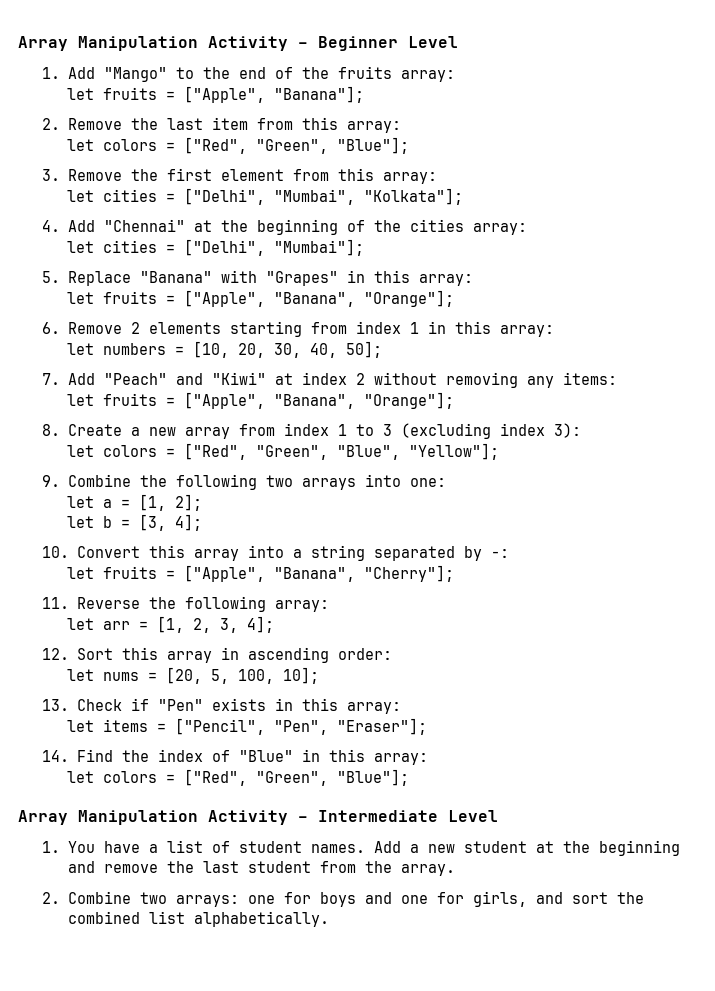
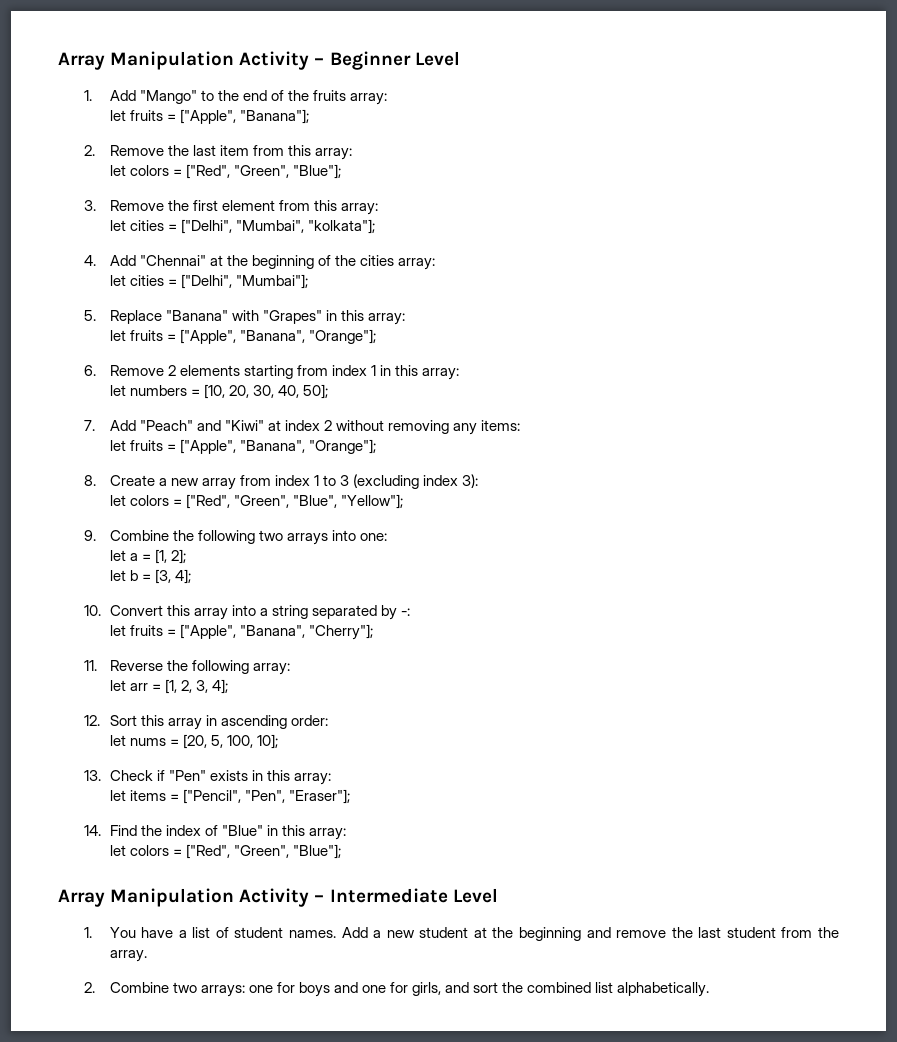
- let cities = ["Delhi", "Mumbai", "Kolkata"];
+ let cities = ["Delhi", "Mumbai", "kolkata"];

